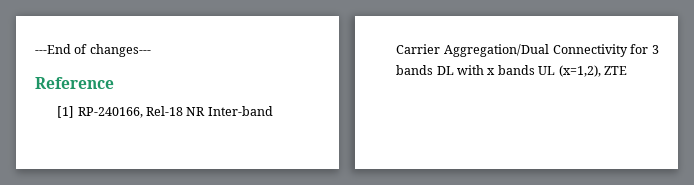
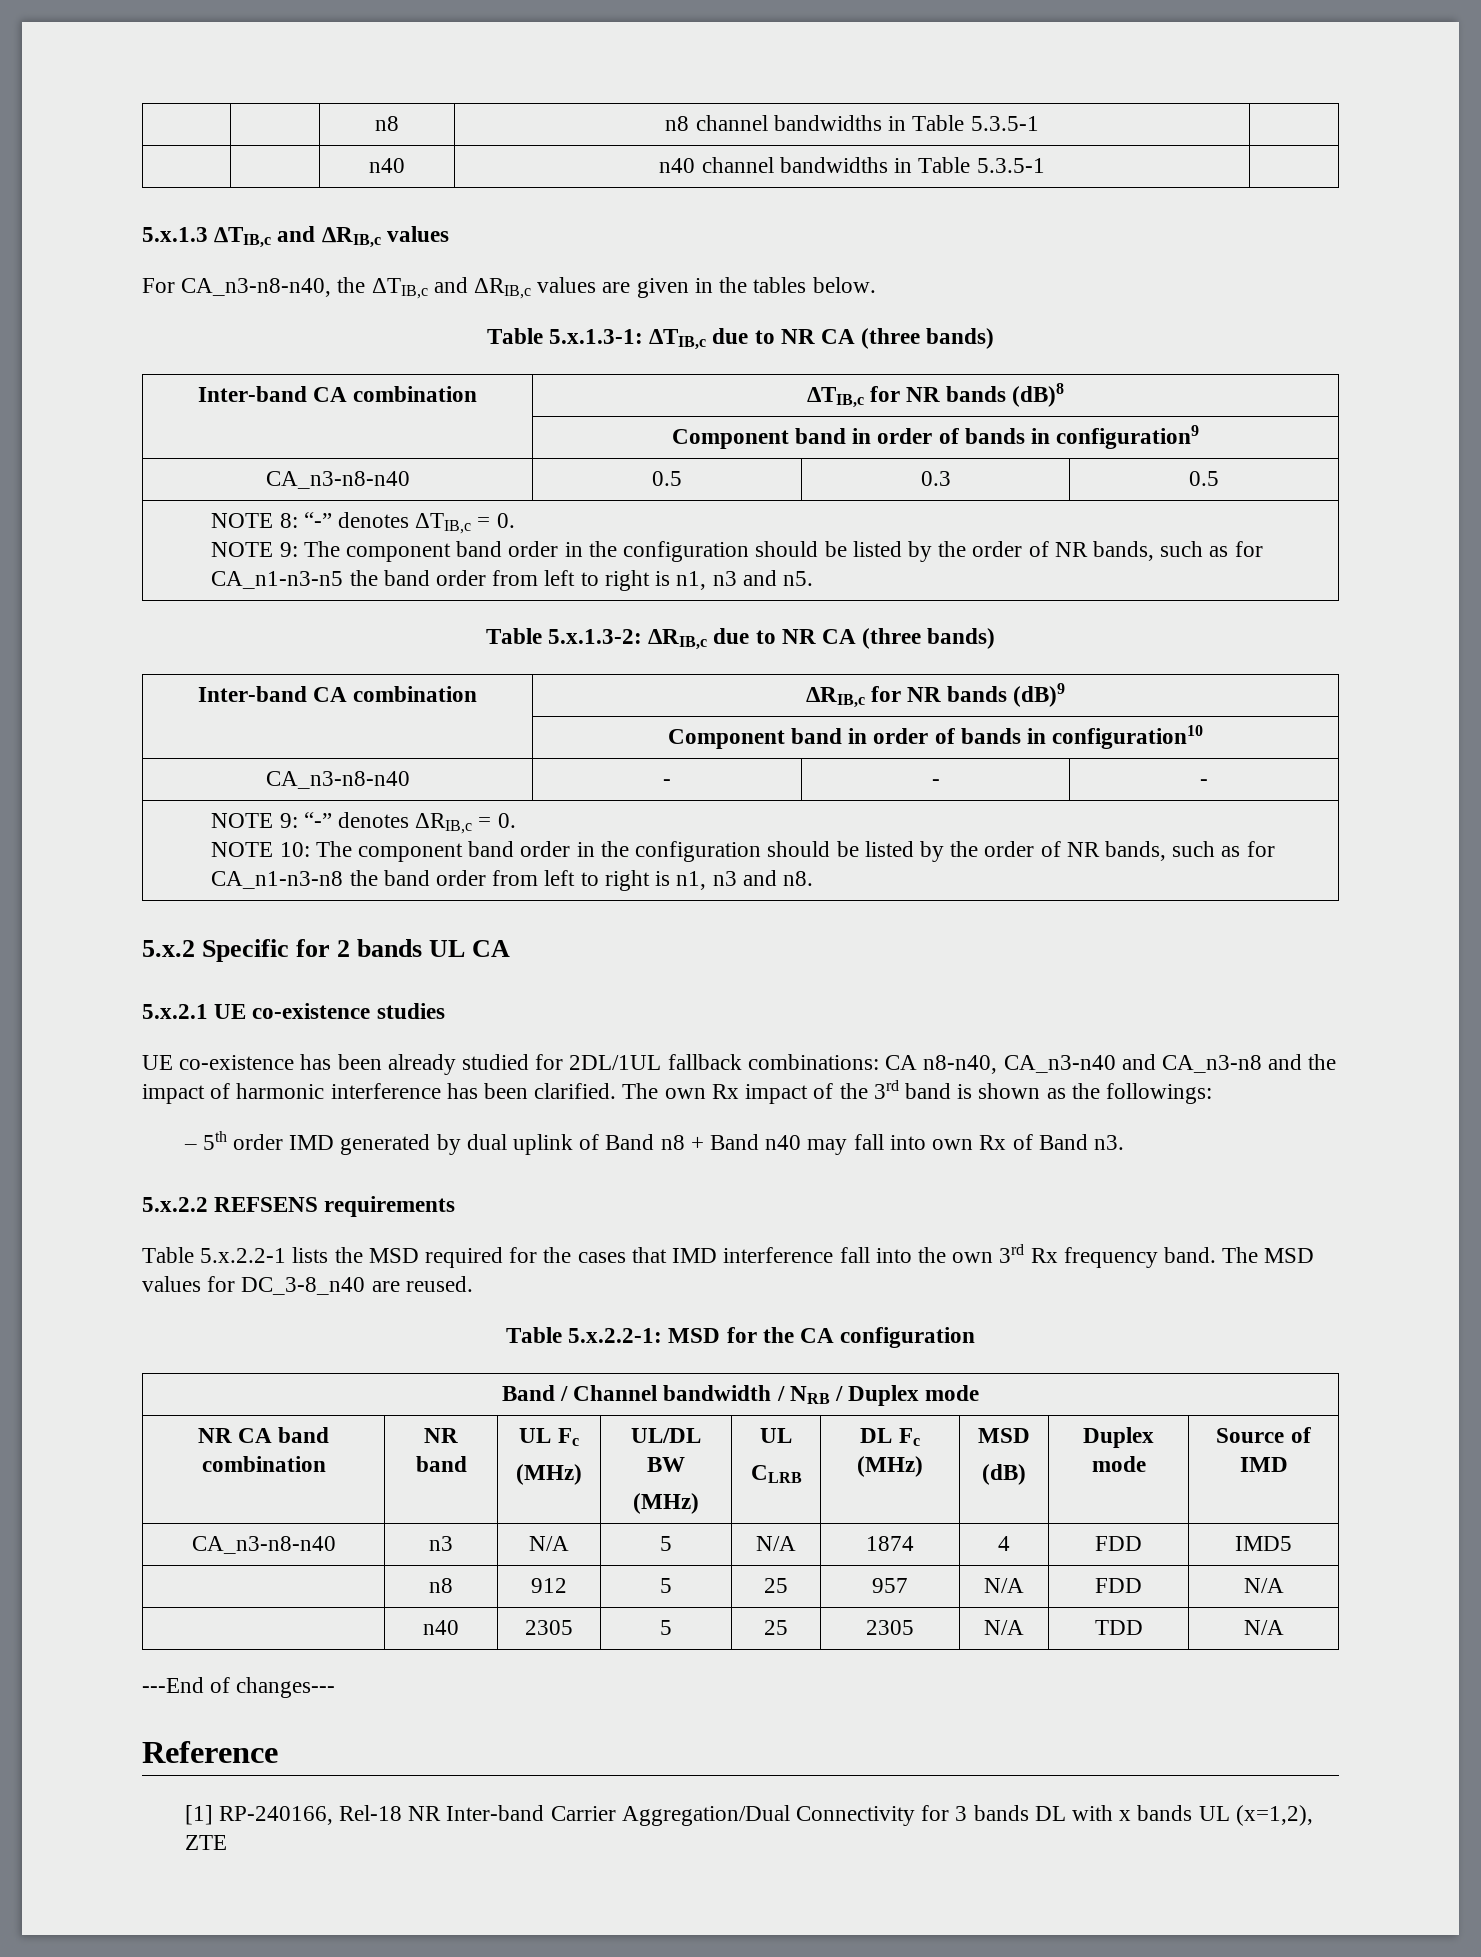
+ | | n8 | n8 channel bandwidths in Table 5.3.5-1 |
+ | | n40 | n40 channel bandwidths in Table 5.3.5-1 |
+ 5.x.1.3 ∆TIB,c and ∆RIB,c values
+ For CA_n3-n8-n40, the ΔTIB,c and ΔRIB,c values are given in the tables below.
+ Table 5.x.1.3-1: ΔTIB,c due to NR CA (three bands)
+ Inter-band CA combination | ΔTIB,c for NR bands (dB)8
+ | Component band in order of bands in configuration9
+ CA_n3-n8-n40 | 0.5 | 0.3 | 0.5
+ NOTE 8: “-” denotes ΔTIB,c = 0.
+ NOTE 9: The component band order in the configuration should be listed by the order of NR bands, such as for CA_n1-n3-n5 the band order from left to right is n1, n3 and n5.
+ Table 5.x.1.3-2: ΔRIB,c due to NR CA (three bands)
+ Inter-band CA combination | ΔRIB,c for NR bands (dB)9
+ | Component band in order of bands in configuration10
+ CA_n3-n8-n40 | - | - | -
+ NOTE 9: “-” denotes ΔRIB,c = 0.
+ NOTE 10: The component band order in the configuration should be listed by the order of NR bands, such as for CA_n1-n3-n8 the band order from left to right is n1, n3 and n8.
+ 5.x.2 Specific for 2 bands UL CA
+ 5.x.2.1 UE co-existence studies
+ UE co-existence has been already studied for 2DL/1UL fallback combinations: CA n8-n40, CA_n3-n40 and CA_n3-n8 and the impact of harmonic interference has been clarified. The own Rx impact of the 3rd band is shown as the followings:
+ – 5th order IMD generated by dual uplink of Band n8 + Band n40 may fall into own Rx of Band n3.
+ 5.x.2.2 REFSENS requirements
+ Table 5.x.2.2-1 lists the MSD required for the cases that IMD interference fall into the own 3rd Rx frequency band. The MSD values for DC_3-8_n40 are reused.
+ Table 5.x.2.2-1: MSD for the CA configuration
+ Band / Channel bandwidth / NRB / Duplex mode
+ NR CA band combination | NR band | UL Fc
+ (MHz) | UL/DL BW
+ (MHz) | UL
+ CLRB | DL Fc (MHz) | MSD
+ (dB) | Duplex mode | Source of IMD
+ CA_n3-n8-n40 | n3 | N/A | 5 | N/A | 1874 | 4 | FDD | IMD5
+ | n8 | 912 | 5 | 25 | 957 | N/A | FDD | N/A
+ | n40 | 2305 | 5 | 25 | 2305 | N/A | TDD | N/A

